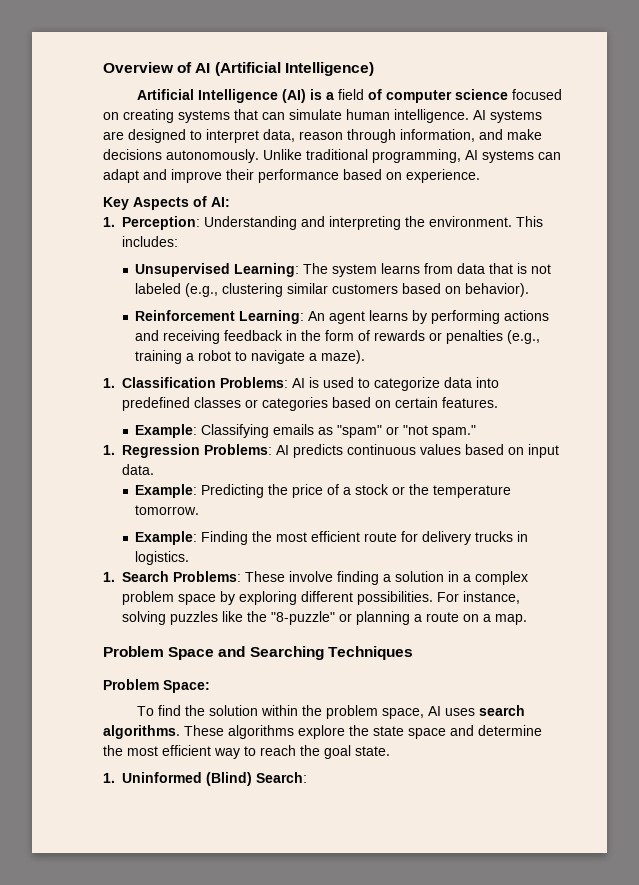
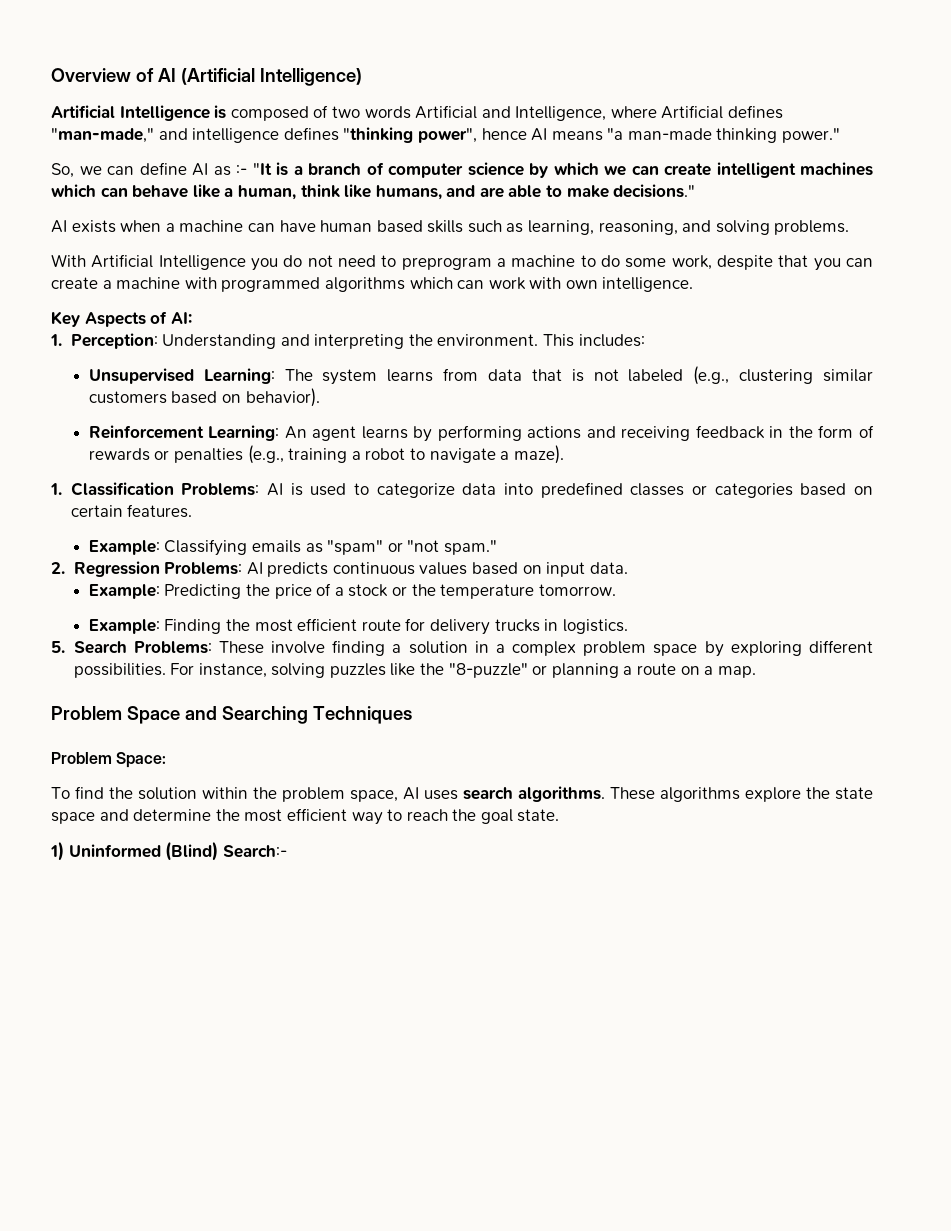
- Artificial Intelligence (AI) is a field of computer science focused on creating systems that can simulate human intelligence. AI systems are designed to interpret data, reason through information, and make decisions autonomously. Unlike traditional programming, AI systems can adapt and improve their performance based on experience.
+ Artificial Intelligence is composed of two words Artificial and Intelligence, where Artificial defines "man-made," and intelligence defines "thinking power", hence AI means "a man-made thinking power."
+ So, we can define AI as :- "It is a branch of computer science by which we can create intelligent machines which can behave like a human, think like humans, and are able to make decisions."
+ AI exists when a machine can have human based skills such as learning, reasoning, and solving problems.
+ With Artificial Intelligence you do not need to preprogram a machine to do some work, despite that you can create a machine with programmed algorithms which can work with own intelligence.
- 1. Regression Problems: AI predicts continuous values based on input data.
+ 2. Regression Problems: AI predicts continuous values based on input data.
- 1. Search Problems: These involve finding a solution in a complex problem space by exploring different possibilities.
+ 5. Search Problems: These involve finding a solution in a complex problem space by exploring different possibilities.
- 1. Uninformed (Blind) Search:
+ 1) Uninformed (Blind) Search:-

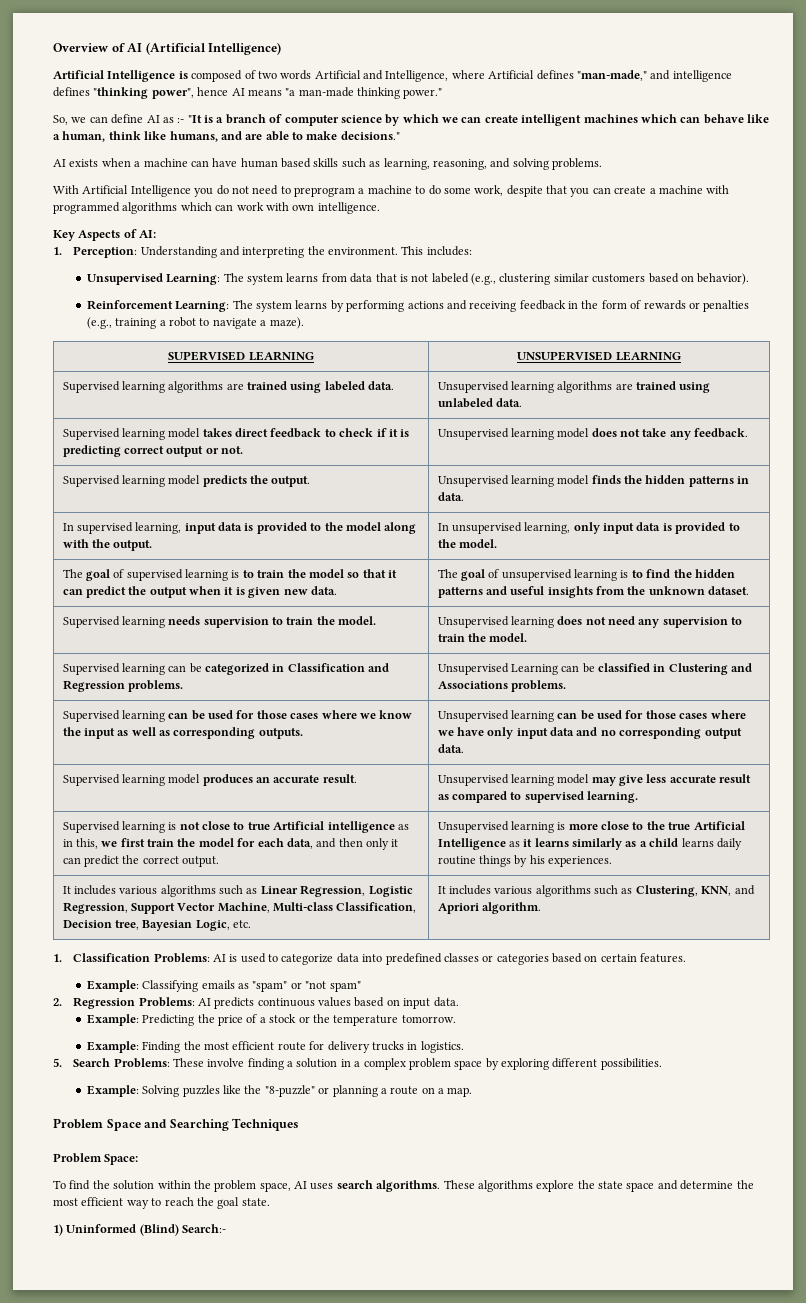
- Reinforcement Learning: An agent learns by performing actions and receiving feedback in the form of rewards or penalties (e.g., training a robot to navigate a maze).
+ Reinforcement Learning: The system learns by performing actions and receiving feedback in the form of rewards or penalties (e.g., training a robot to navigate a maze).
+ SUPERVISED LEARNING | UNSUPERVISED LEARNING
+ Supervised learning algorithms are trained using labeled data. | Unsupervised learning algorithms are trained using unlabeled data.
+ Supervised learning model takes direct feedback to check if it is predicting correct output or not. | Unsupervised learning model does not take any feedback.
+ Supervised learning model predicts the output. | Unsupervised learning model finds the hidden patterns in data.
+ In supervised learning, input data is provided to the model along with the output. | In unsupervised learning, only input data is provided to the model.
+ The goal of supervised learning is to train the model so that it can predict the output when it is given new data. | The goal of unsupervised learning is to find the hidden patterns and useful insights from the unknown dataset.
+ Supervised learning needs supervision to train the model. | Unsupervised learning does not need any supervision to train the model.
+ Supervised learning can be categorized in Classification and Regression problems. | Unsupervised Learning can be classified in Clustering and Associations problems.
+ Supervised learning can be used for those cases where we know the input as well as corresponding outputs. | Unsupervised learning can be used for those cases where we have only input data and no corresponding output data.
+ Supervised learning model produces an accurate result. | Unsupervised learning model may give less accurate result as compared to supervised learning.
+ Supervised learning is not close to true Artificial intelligence as in this, we first train the model for each data, and then only it can predict the correct output. | Unsupervised learning is more close to the true Artificial Intelligence as it learns similarly as a child learns daily routine things by his experiences.
+ It includes various algorithms such as Linear Regression, Logistic Regression, Support Vector Machine, Multi-class Classification, Decision tree, Bayesian Logic, etc. | It includes various algorithms such as Clustering, KNN, and Apriori algorithm.
- Example: Classifying emails as "spam" or "not spam."
+ Example: Classifying emails as "spam" or "not spam"
- 5. Search Problems: These involve finding a solution in a complex problem space by exploring different possibilities. For instance, solving puzzles like the "8-puzzle" or planning a route on a map.
+ 5. Search Problems: These involve finding a solution in a complex problem space by exploring different possibilities.
+ Example: Solving puzzles like the "8-puzzle" or planning a route on a map.

